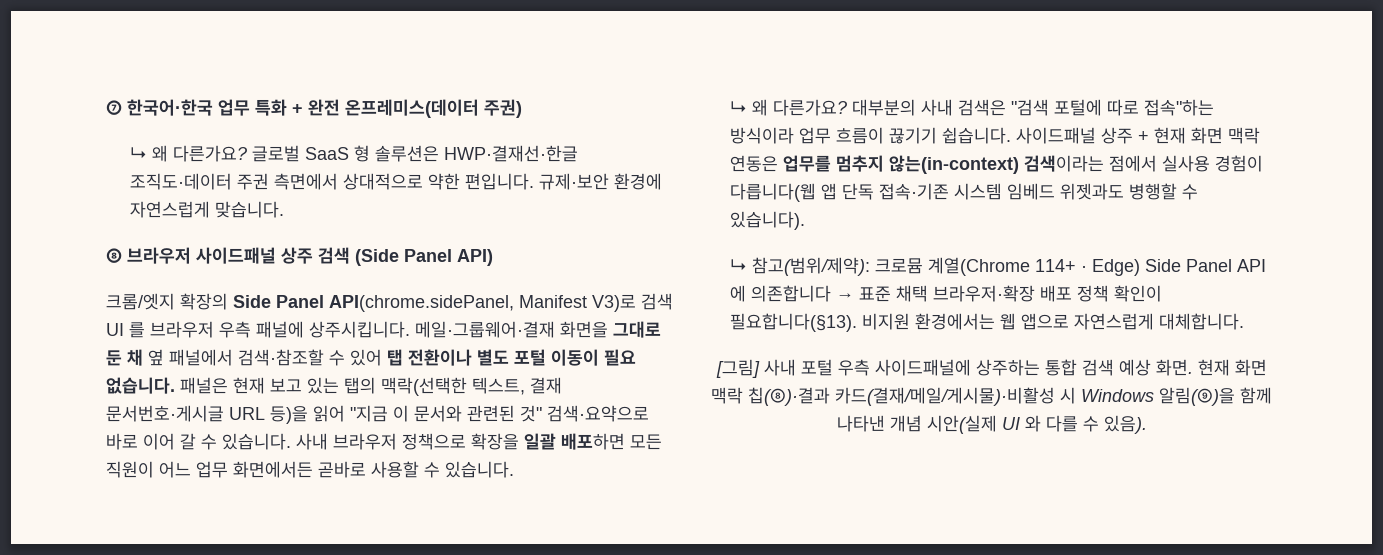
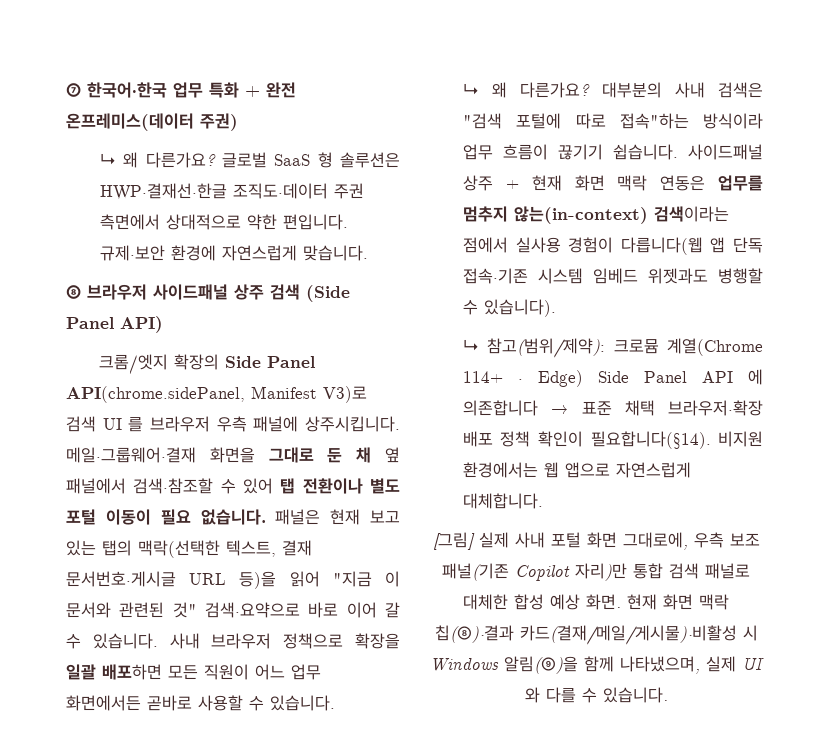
- ↳ 참고(범위/제약): 크로뮴 계열(Chrome 114+ · Edge) Side Panel API 에 의존합니다 → 표준 채택 브라우저·확장 배포 정책 확인이 필요합니다(§13).
+ ↳ 참고(범위/제약): 크로뮴 계열(Chrome 114+ · Edge) Side Panel API 에 의존합니다 → 표준 채택 브라우저·확장 배포 정책 확인이 필요합니다(§14).
- [그림] 사내 포털 우측 사이드패널에 상주하는 통합 검색 예상 화면.
+ [그림] 실제 사내 포털 화면 그대로에, 우측 보조 패널(기존 Copilot 자리)만 통합 검색 패널로 대체한 합성 예상 화면.
- 현재 화면 맥락 칩(⑧)·결과 카드(결재/메일/게시물)·비활성 시 Windows 알림(⑨)을 함께 나타낸 개념 시안(실제 UI 와 다를 수 있음).
+ 현재 화면 맥락 칩(⑧)·결과 카드(결재/메일/게시물)·비활성 시 Windows 알림(⑨)을 함께 나타냈으며, 실제 UI 와 다를 수 있습니다.

